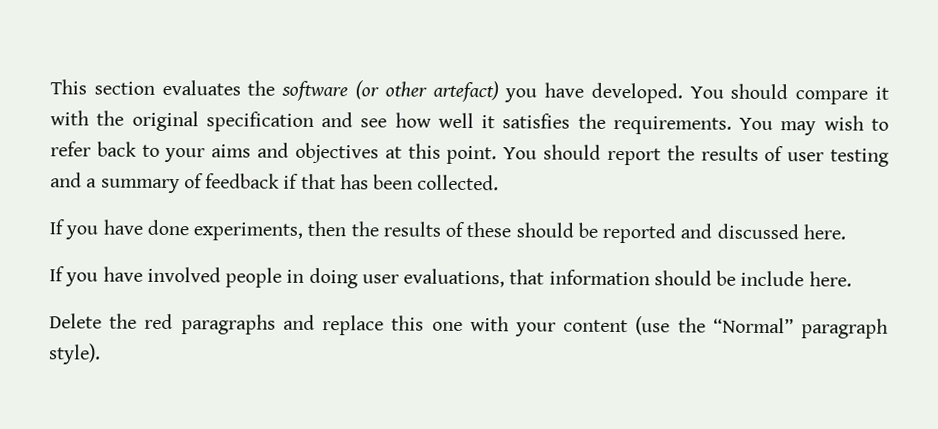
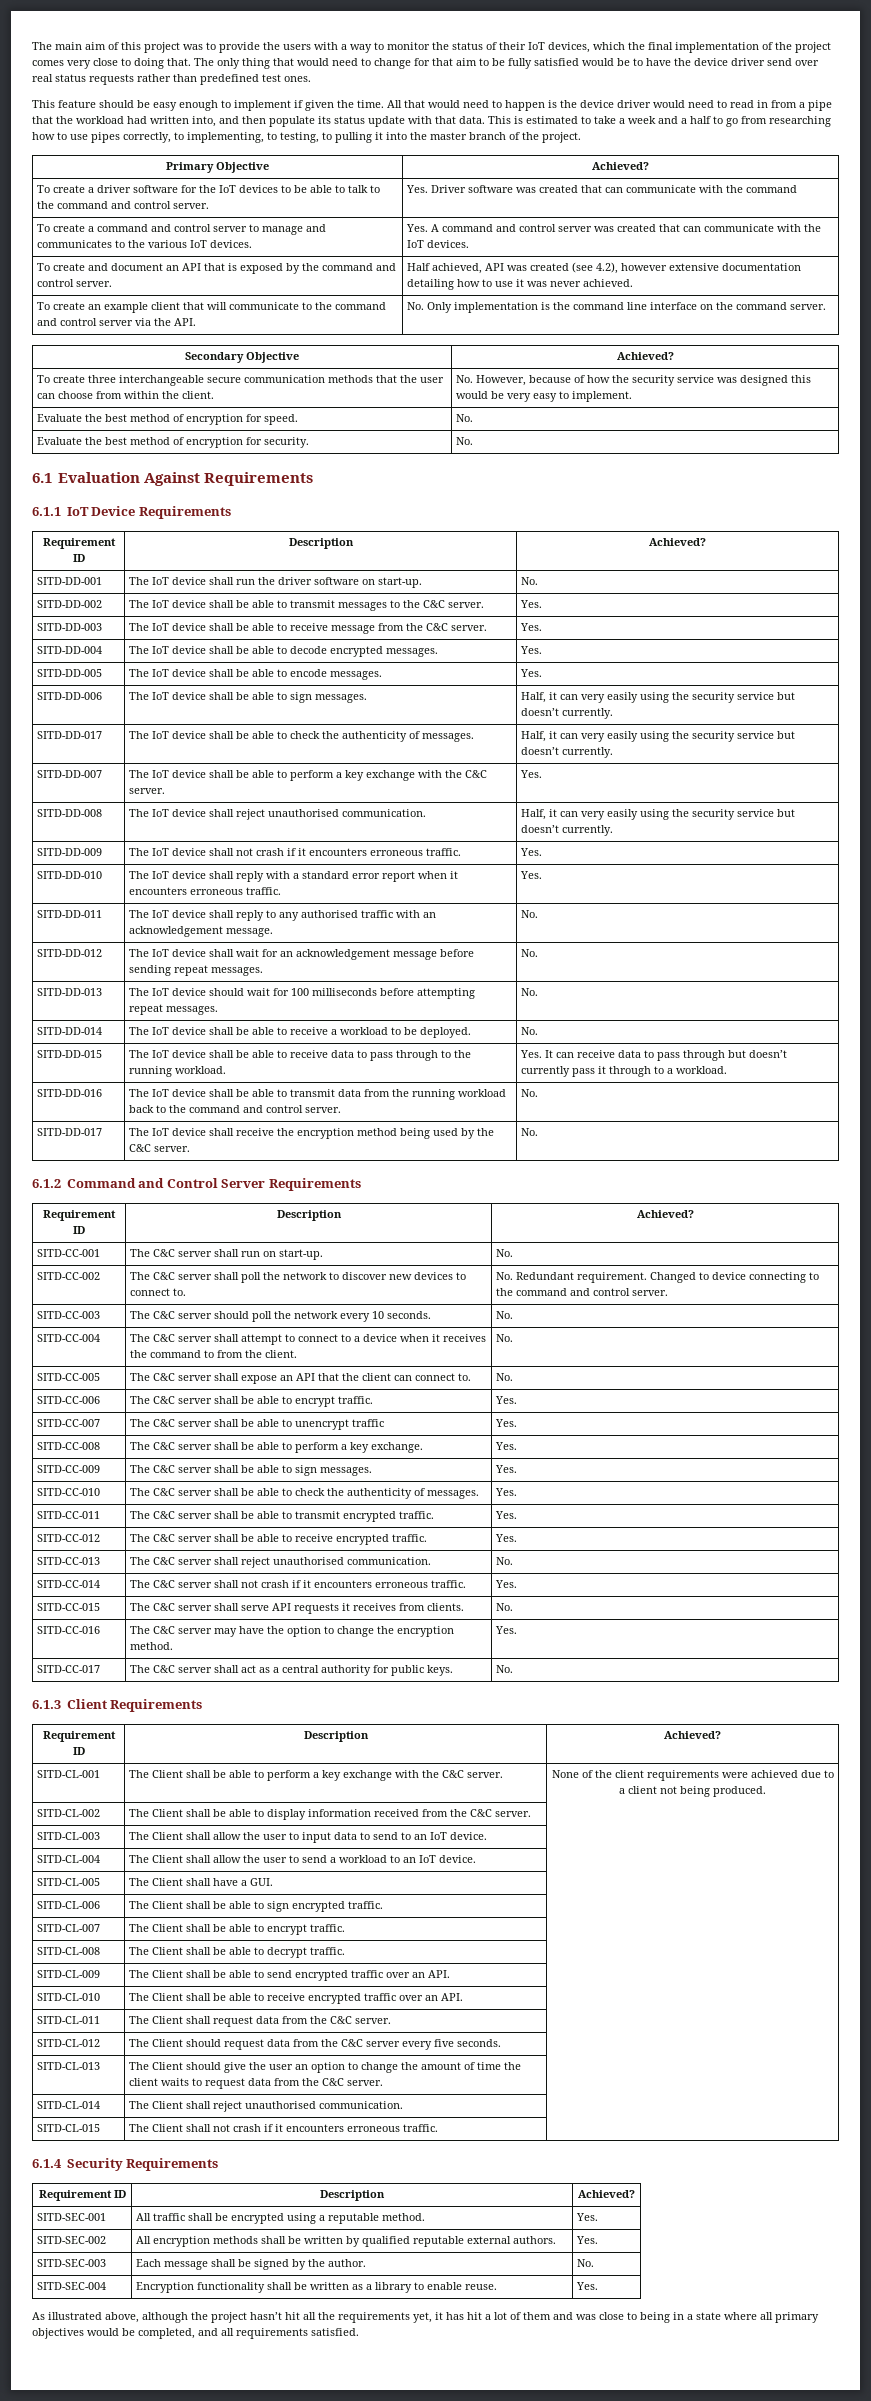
- This section evaluates the software (or other artefact) you have developed. You should compare it with the original specification and see how well it satisfies the requirements. You may wish to refer back to your aims and objectives at this point. You should report the results of user testing and a summary of feedback if that has been collected.
- If you have done experiments, then the results of these should be reported and discussed here.
- If you have involved people in doing user evaluations, that information should be include here.
- Delete the red paragraphs and replace this one with your content (use the “Normal” paragraph style).
+ The main aim of this project was to provide the users with a way to monitor the status of their IoT devices, which the final implementation of the project comes very close to doing that. The only thing that would need to change for that aim to be fully satisfied would be to have the device driver send over real status requests rather than predefined test ones.
+ This feature should be easy enough to implement if given the time. All that would need to happen is the device driver would need to read in from a pipe that the workload had written into, and then populate its status update with that data. This is estimated to take a week and a half to go from researching how to use pipes correctly, to implementing, to testing, to pulling it into the master branch of the project.
+ Primary Objective | Achieved?
+ To create a driver software for the IoT devices to be able to talk to the command and control server. | Yes. Driver software was created that can communicate with the command
+ To create a command and control server to manage and communicates to the various IoT devices. | Yes. A command and control server was created that can communicate with the IoT devices.
+ To create and document an API that is exposed by the command and control server. | Half achieved, API was created (see 4.2), however extensive documentation detailing how to use it was never achieved.
+ To create an example client that will communicate to the command and control server via the API. | No. Only implementation is the command line interface on the command server.
+ Secondary Objective | Achieved?
+ To create three interchangeable secure communication methods that the user can choose from within the client. | No. However, because of how the security service was designed this would be very easy to implement.
+ Evaluate the best method of encryption for speed. | No.
+ Evaluate the best method of encryption for security. | No.
+ 6.1 Evaluation Against Requirements
+ 6.1.1 IoT Device Requirements
+ Requirement ID | Description | Achieved?
+ SITD-DD-001 | The IoT device shall run the driver software on start-up. | No.
+ SITD-DD-002 | The IoT device shall be able to transmit messages to the C&C server. | Yes.
+ SITD-DD-003 | The IoT device shall be able to receive message from the C&C server. | Yes.
+ SITD-DD-004 | The IoT device shall be able to decode encrypted messages. | Yes.
+ SITD-DD-005 | The IoT device shall be able to encode messages. | Yes.
+ SITD-DD-006 | The IoT device shall be able to sign messages. | Half, it can very easily using the security service but doesn’t currently.
+ SITD-DD-017 | The IoT device shall be able to check the authenticity of messages. | Half, it can very easily using the security service but doesn’t currently.
+ SITD-DD-007 | The IoT device shall be able to perform a key exchange with the C&C server. | Yes.
+ SITD-DD-008 | The IoT device shall reject unauthorised communication. | Half, it can very easily using the security service but doesn’t currently.
+ SITD-DD-009 | The IoT device shall not crash if it encounters erroneous traffic. | Yes.
+ SITD-DD-010 | The IoT device shall reply with a standard error report when it encounters erroneous traffic. | Yes.
+ SITD-DD-011 | The IoT device shall reply to any authorised traffic with an acknowledgement message. | No.
+ SITD-DD-012 | The IoT device shall wait for an acknowledgement message before sending repeat messages. | No.
+ SITD-DD-013 | The IoT device should wait for 100 milliseconds before attempting repeat messages. | No.
+ SITD-DD-014 | The IoT device shall be able to receive a workload to be deployed. | No.
+ SITD-DD-015 | The IoT device shall be able to receive data to pass through to the running workload. | Yes. It can receive data to pass through but doesn’t currently pass it through to a workload.
+ SITD-DD-016 | The IoT device shall be able to transmit data from the running workload back to the command and control server. | No.
+ SITD-DD-017 | The IoT device shall receive the encryption method being used by the C&C server. | No.
+ 6.1.2 Command and Control Server Requirements
+ Requirement ID | Description | Achieved?
+ SITD-CC-001 | The C&C server shall run on start-up. | No.
+ SITD-CC-002 | The C&C server shall poll the network to discover new devices to connect to. | No. Redundant requirement. Changed to device connecting to the command and control server.
+ SITD-CC-003 | The C&C server should poll the network every 10 seconds. | No.
+ SITD-CC-004 | The C&C server shall attempt to connect to a device when it receives the command to from the client. | No.
+ SITD-CC-005 | The C&C server shall expose an API that the client can connect to. | No.
+ SITD-CC-006 | The C&C server shall be able to encrypt traffic. | Yes.
+ SITD-CC-007 | The C&C server shall be able to unencrypt traffic | Yes.
+ SITD-CC-008 | The C&C server shall be able to perform a key exchange. | Yes.
+ SITD-CC-009 | The C&C server shall be able to sign messages. | Yes.
+ SITD-CC-010 | The C&C server shall be able to check the authenticity of messages. | Yes.
+ SITD-CC-011 | The C&C server shall be able to transmit encrypted traffic. | Yes.
+ SITD-CC-012 | The C&C server shall be able to receive encrypted traffic. | Yes.
+ SITD-CC-013 | The C&C server shall reject unauthorised communication. | No.
+ SITD-CC-014 | The C&C server shall not crash if it encounters erroneous traffic. | Yes.
+ SITD-CC-015 | The C&C server shall serve API requests it receives from clients. | No.
+ SITD-CC-016 | The C&C server may have the option to change the encryption method. | Yes.
+ SITD-CC-017 | The C&C server shall act as a central authority for public keys. | No.
+ 6.1.3 Client Requirements
+ Requirement ID | Description | Achieved?
+ SITD-CL-001 | The Client shall be able to perform a key exchange with the C&C server. | None of the client requirements were achieved due to a client not being produced.
+ SITD-CL-002 | The Client shall be able to display information received from the C&C server. |
+ SITD-CL-003 | The Client shall allow the user to input data to send to an IoT device. |
+ SITD-CL-004 | The Client shall allow the user to send a workload to an IoT device. |
+ SITD-CL-005 | The Client shall have a GUI. |
+ SITD-CL-006 | The Client shall be able to sign encrypted traffic. |
+ SITD-CL-007 | The Client shall be able to encrypt traffic. |
+ SITD-CL-008 | The Client shall be able to decrypt traffic. |
+ SITD-CL-009 | The Client shall be able to send encrypted traffic over an API. |
+ SITD-CL-010 | The Client shall be able to receive encrypted traffic over an API. |
+ SITD-CL-011 | The Client shall request data from the C&C server. |
+ SITD-CL-012 | The Client should request data from the C&C server every five seconds. |
+ SITD-CL-013 | The Client should give the user an option to change the amount of time the client waits to request data from the C&C server. |
+ SITD-CL-014 | The Client shall reject unauthorised communication. |
+ SITD-CL-015 | The Client shall not crash if it encounters erroneous traffic. |
+ 6.1.4 Security Requirements
+ Requirement ID | Description | Achieved?
+ SITD-SEC-001 | All traffic shall be encrypted using a reputable method. | Yes.
+ SITD-SEC-002 | All encryption methods shall be written by qualified reputable external authors. | Yes.
+ SITD-SEC-003 | Each message shall be signed by the author. | No.
+ SITD-SEC-004 | Encryption functionality shall be written as a library to enable reuse. | Yes.
+ As illustrated above, although the project hasn’t hit all the requirements yet, it has hit a lot of them and was close to being in a state where all primary objectives would be completed, and all requirements satisfied.

